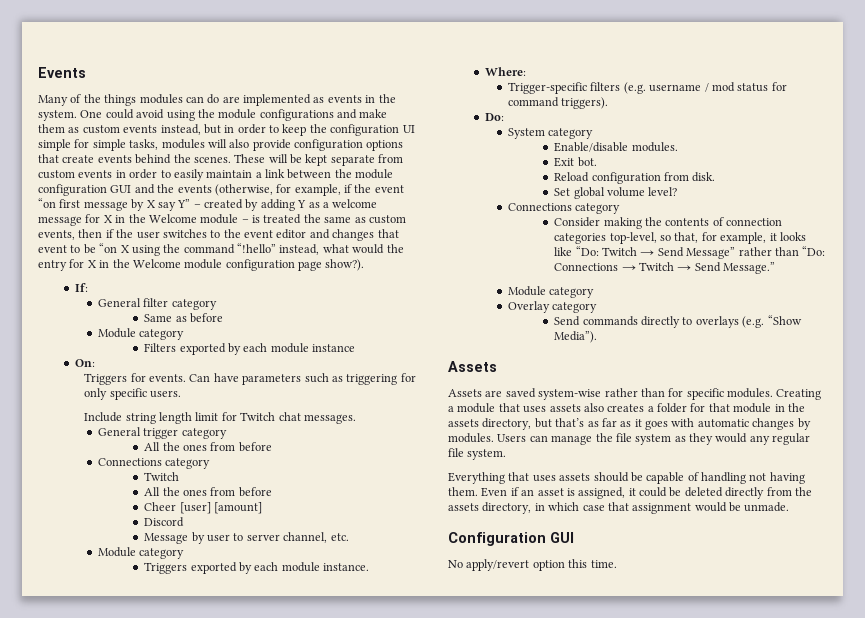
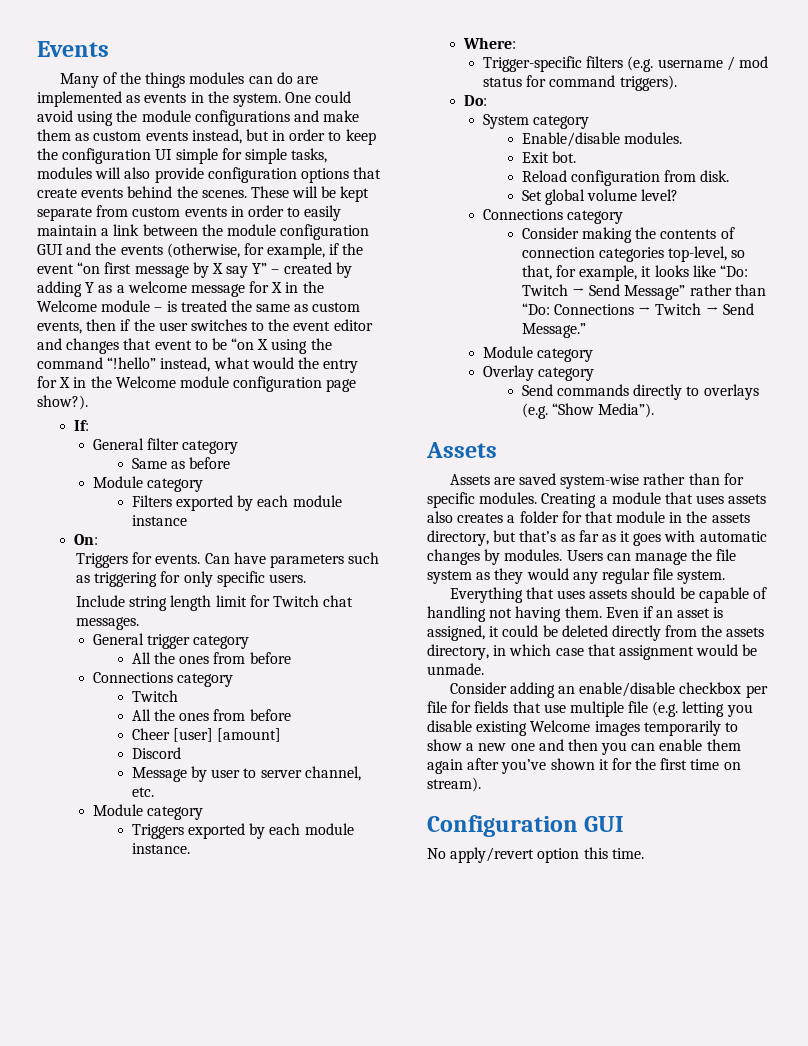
+ Consider adding an enable/disable checkbox per file for fields that use multiple file (e.g. letting you disable existing Welcome images temporarily to show a new one and then you can enable them again after you’ve shown it for the first time on stream).

